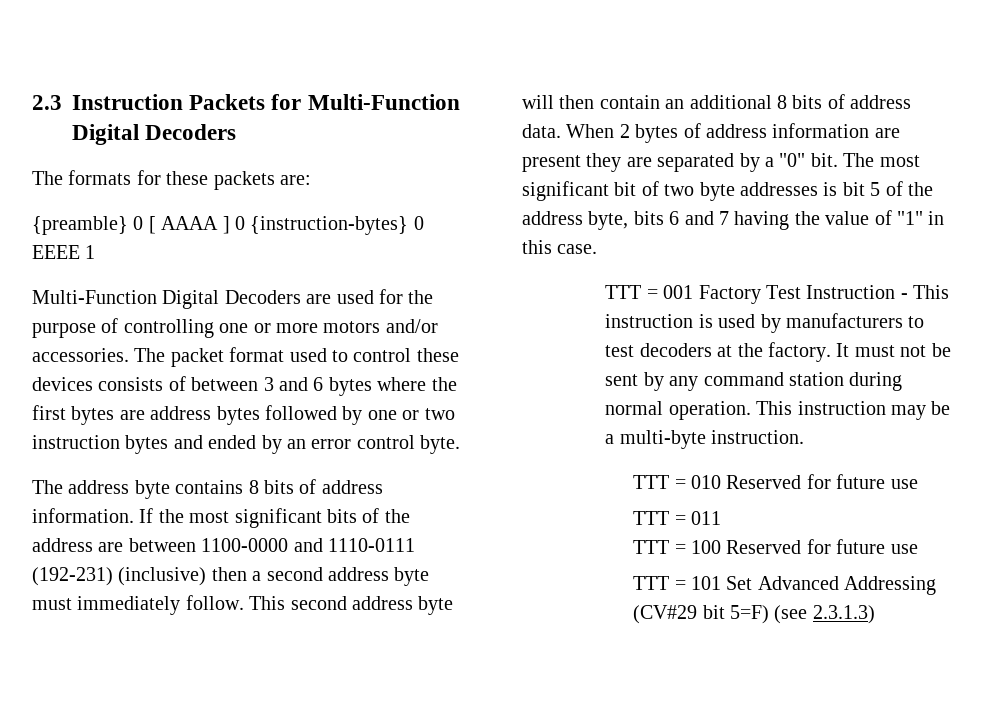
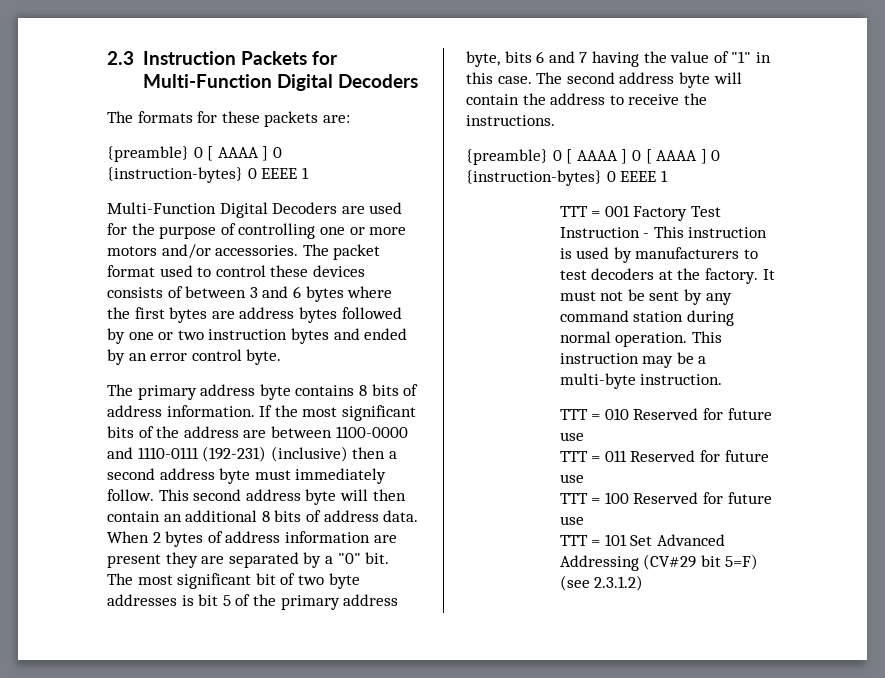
- The address byte contains 8 bits of address information.
+ The primary address byte contains 8 bits of address information.
- The most significant bit of two byte addresses is bit 5 of the address byte, bits 6 and 7 having the value of "1" in this case.
+ The most significant bit of two byte addresses is bit 5 of the primary address byte, bits 6 and 7 having the value of "1" in this case. The second address byte will contain the address to receive the instructions.
+ {preamble} 0 [ AAAA ] 0 [ AAAA ] 0 {instruction-bytes} 0 EEEE 1
- TTT = 011
+ TTT = 011 Reserved for future use
- TTT = 101 Set Advanced Addressing (CV#29 bit 5=F) (see 2.3.1.3)
+ TTT = 101 Set Advanced Addressing (CV#29 bit 5=F) (see 2.3.1.2)

